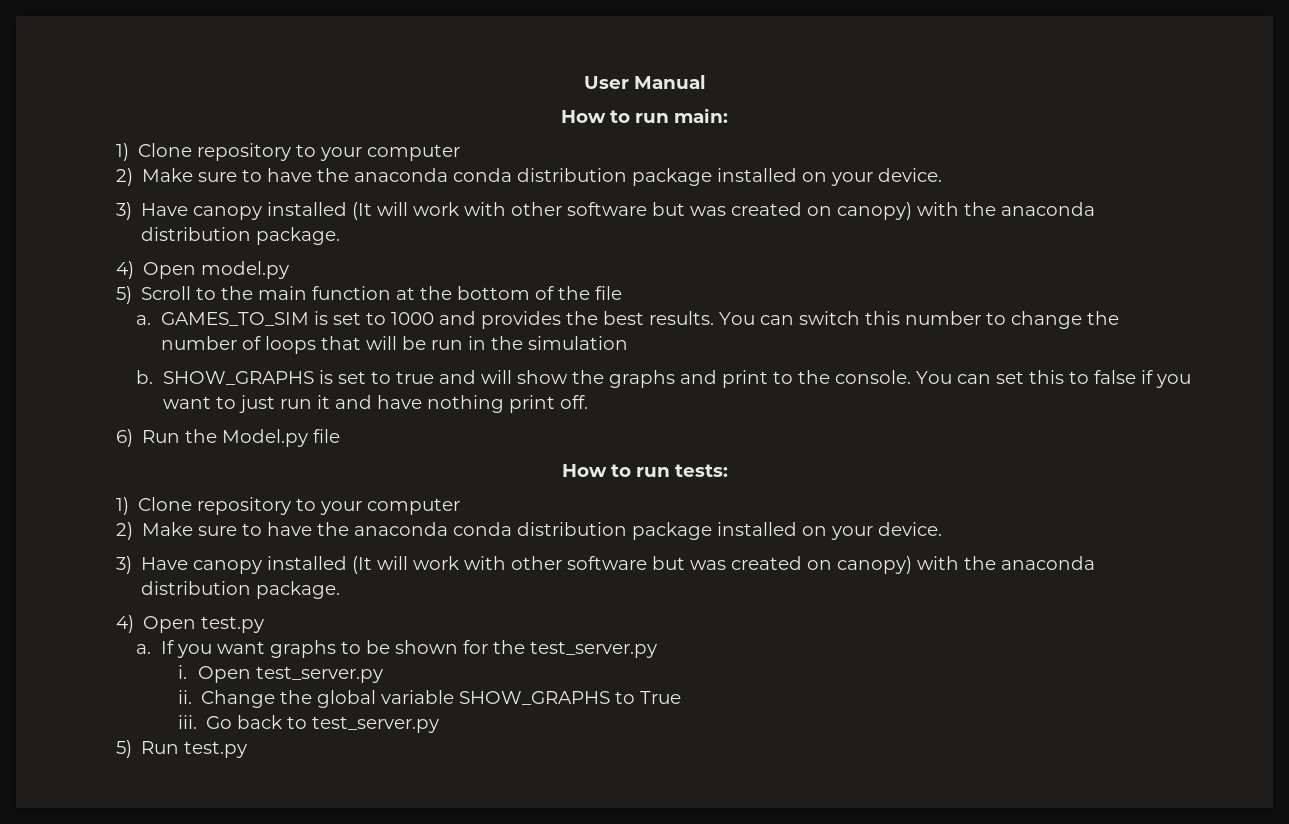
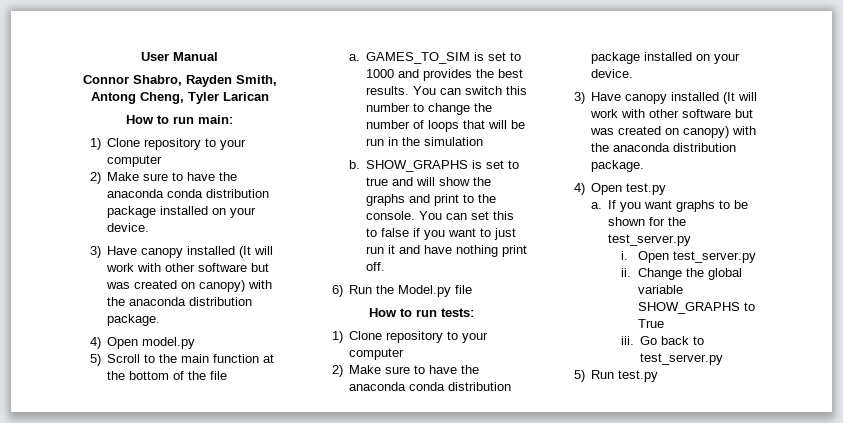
+ Connor Shabro, Rayden Smith, Antong Cheng, Tyler Larican

